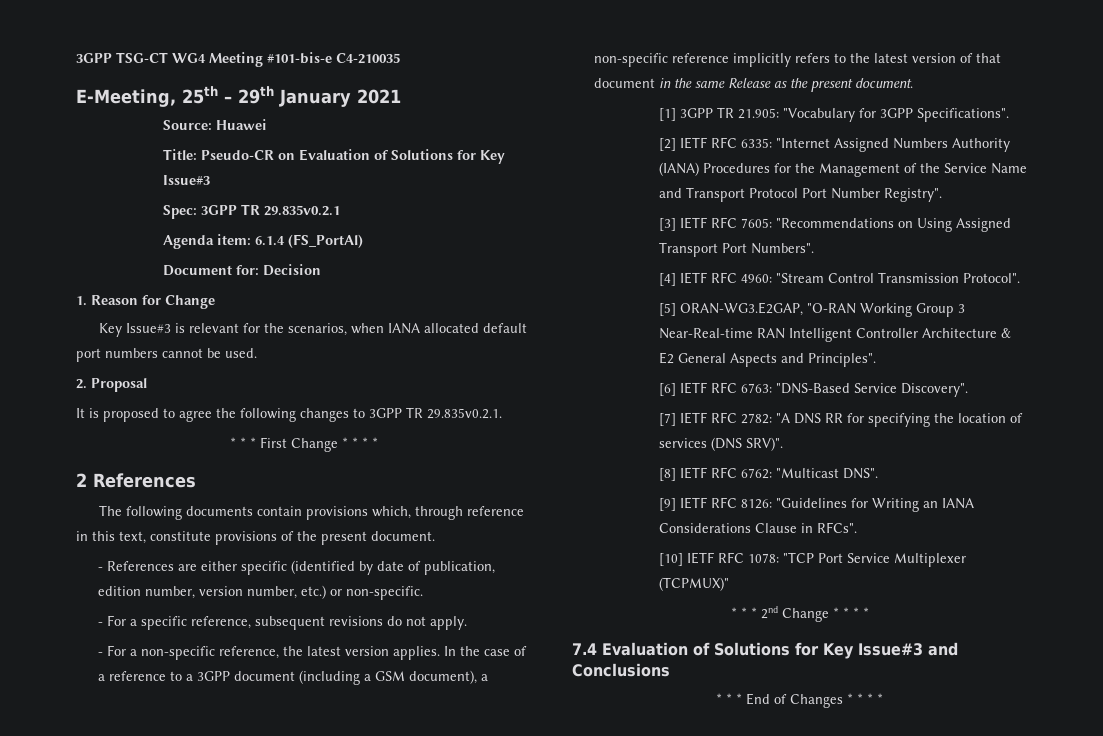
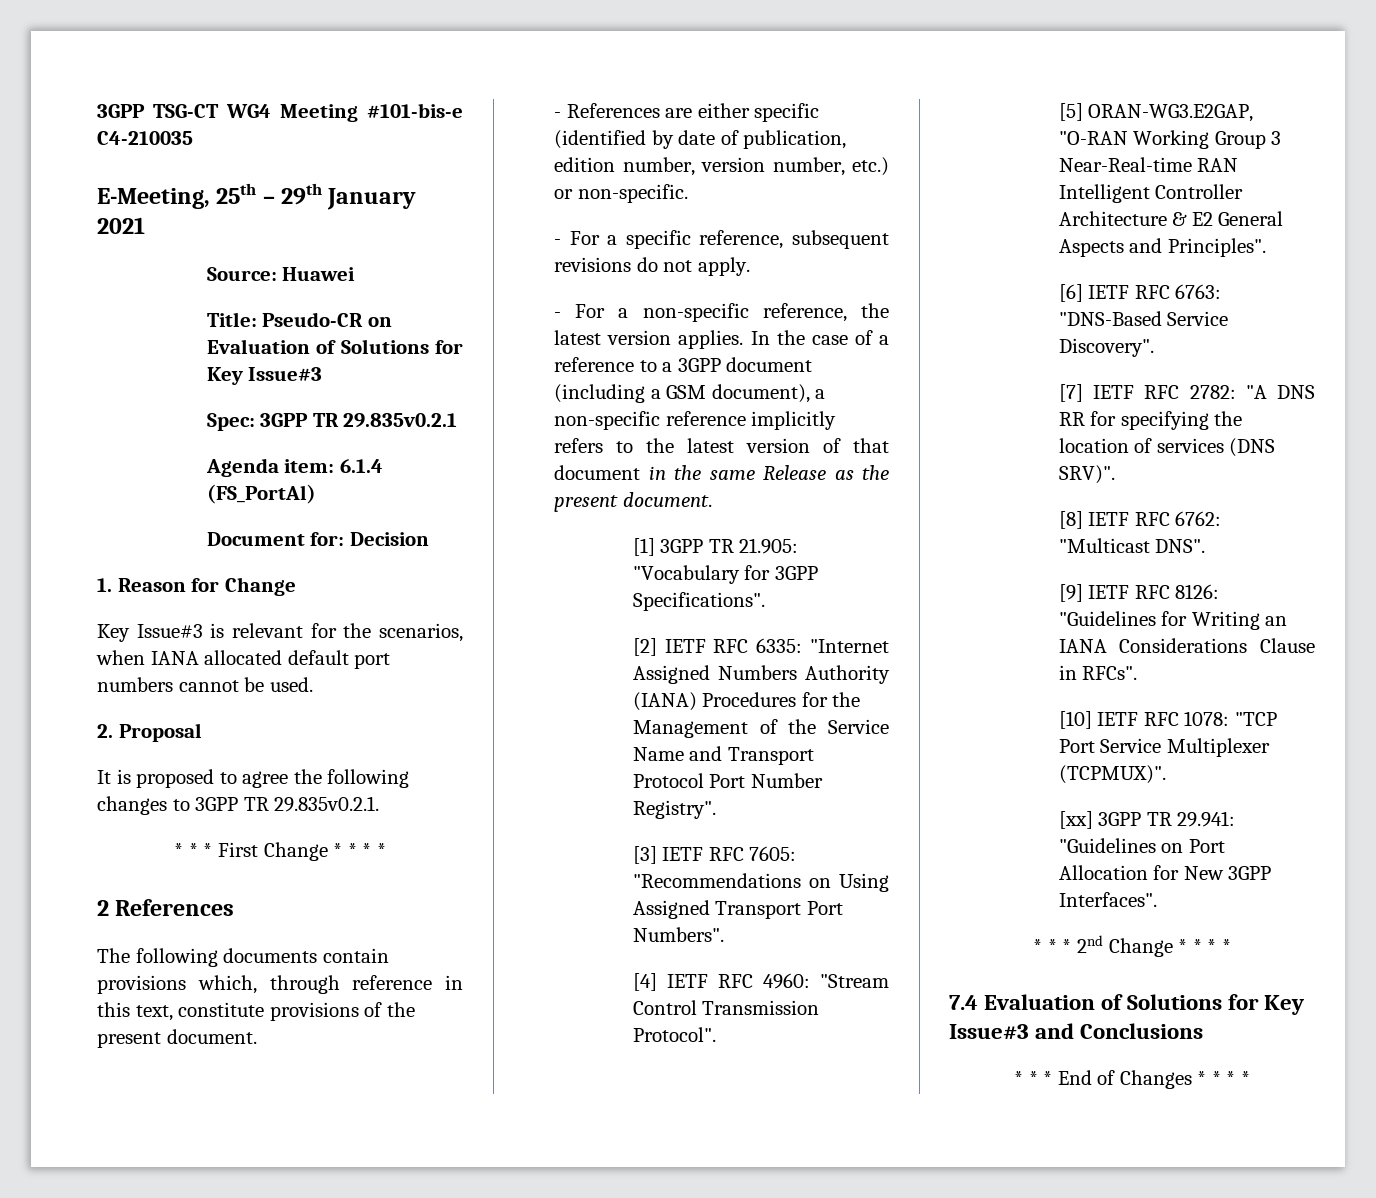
- [10] IETF RFC 1078: "TCP Port Service Multiplexer (TCPMUX)"
+ [10] IETF RFC 1078: "TCP Port Service Multiplexer (TCPMUX)".
+ [xx] 3GPP TR 29.941: "Guidelines on Port Allocation for New 3GPP Interfaces".

